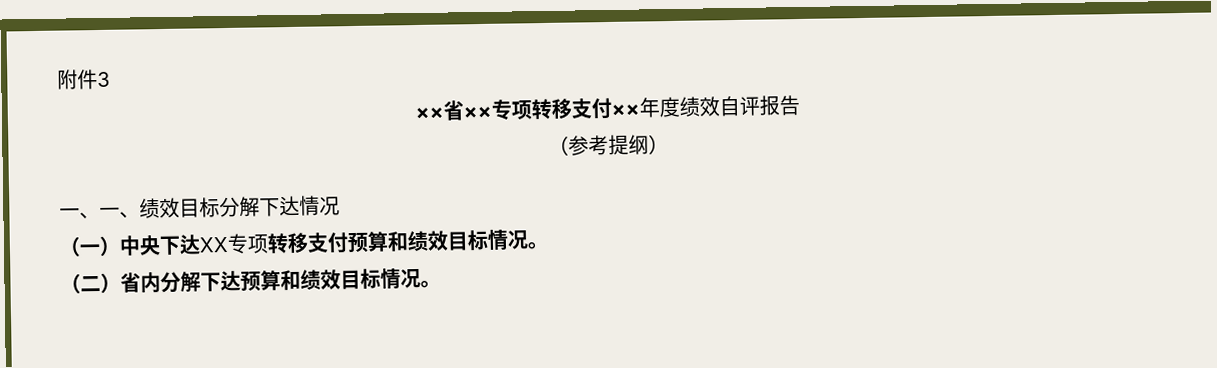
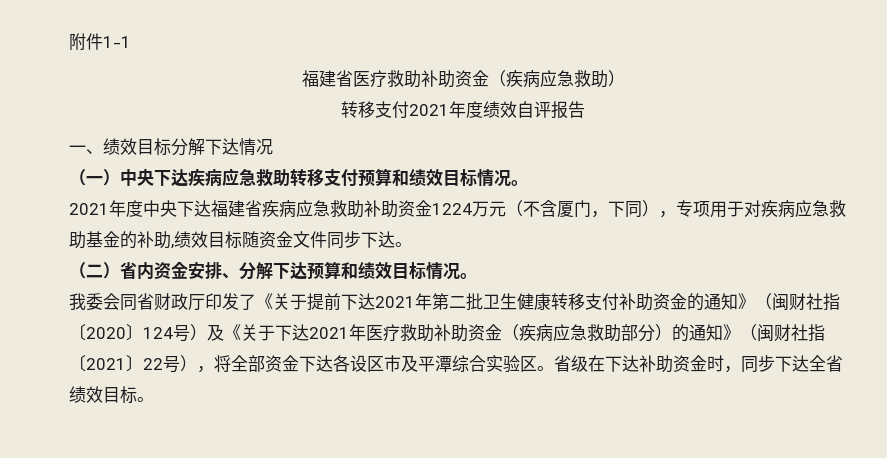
- 附件3
- ××省××专项转移支付××年度绩效自评报告
+ 附件1-1
+ 福建省医疗救助补助资金（疾病应急救助）
+ 转移支付2021年度绩效自评报告
- （参考提纲）
- 一、一、绩效目标分解下达情况
+ 一、绩效目标分解下达情况
- （一）中央下达XX专项转移支付预算和绩效目标情况。
+ （一）中央下达疾病应急救助转移支付预算和绩效目标情况。
+ 2021年度中央下达福建省疾病应急救助补助资金1224万元（不含厦门，下同），专项用于对疾病应急救助基金的补助,绩效目标随资金文件同步下达。
- （二）省内分解下达预算和绩效目标情况。
+ （二）省内资金安排、分解下达预算和绩效目标情况。
+ 我委会同省财政厅印发了《关于提前下达2021年第二批卫生健康转移支付补助资金的通知》（闽财社指〔2020〕124号）及《关于下达2021年医疗救助补助资金（疾病应急救助部分）的通知》（闽财社指〔2021〕22号），将全部资金下达各设区市及平潭综合实验区。省级在下达补助资金时，同步下达全省绩效目标。

